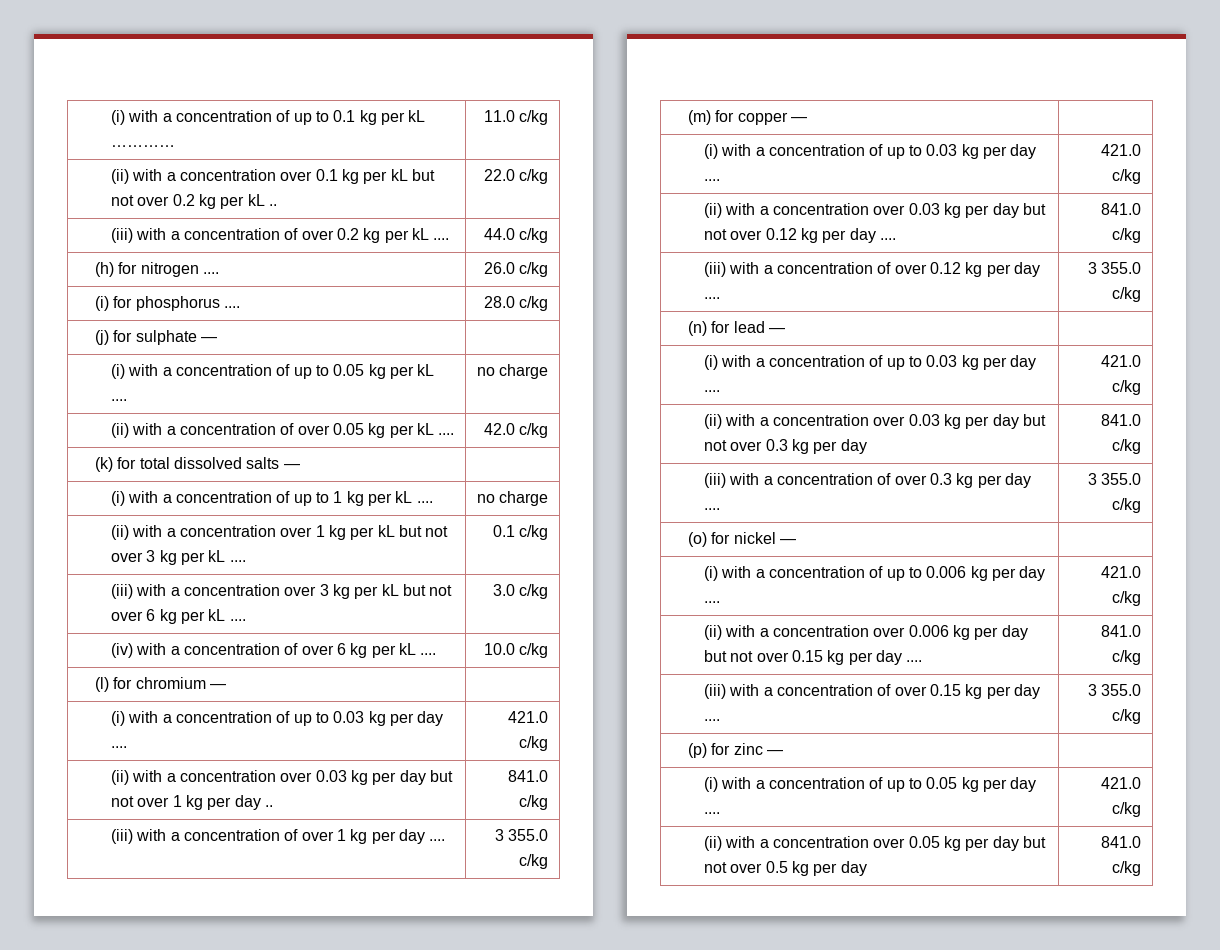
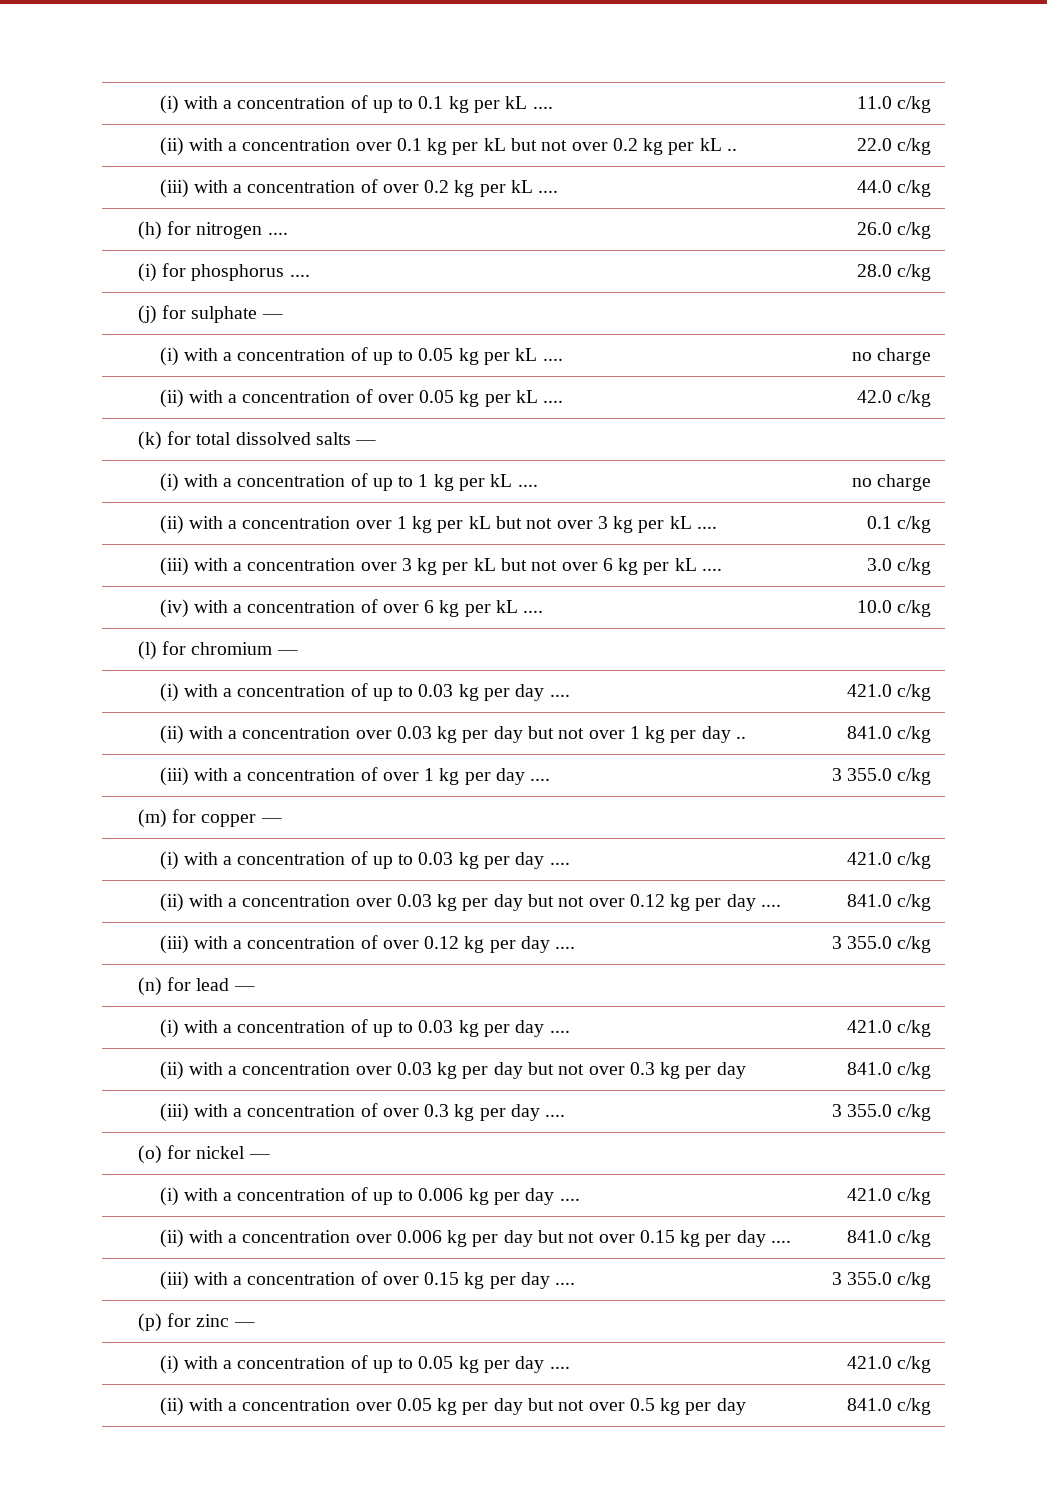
- (i) with a concentration of up to 0.1 kg per kL ………… | 11.0 c/kg
+ (i) with a concentration of up to 0.1 kg per kL .... | 11.0 c/kg

